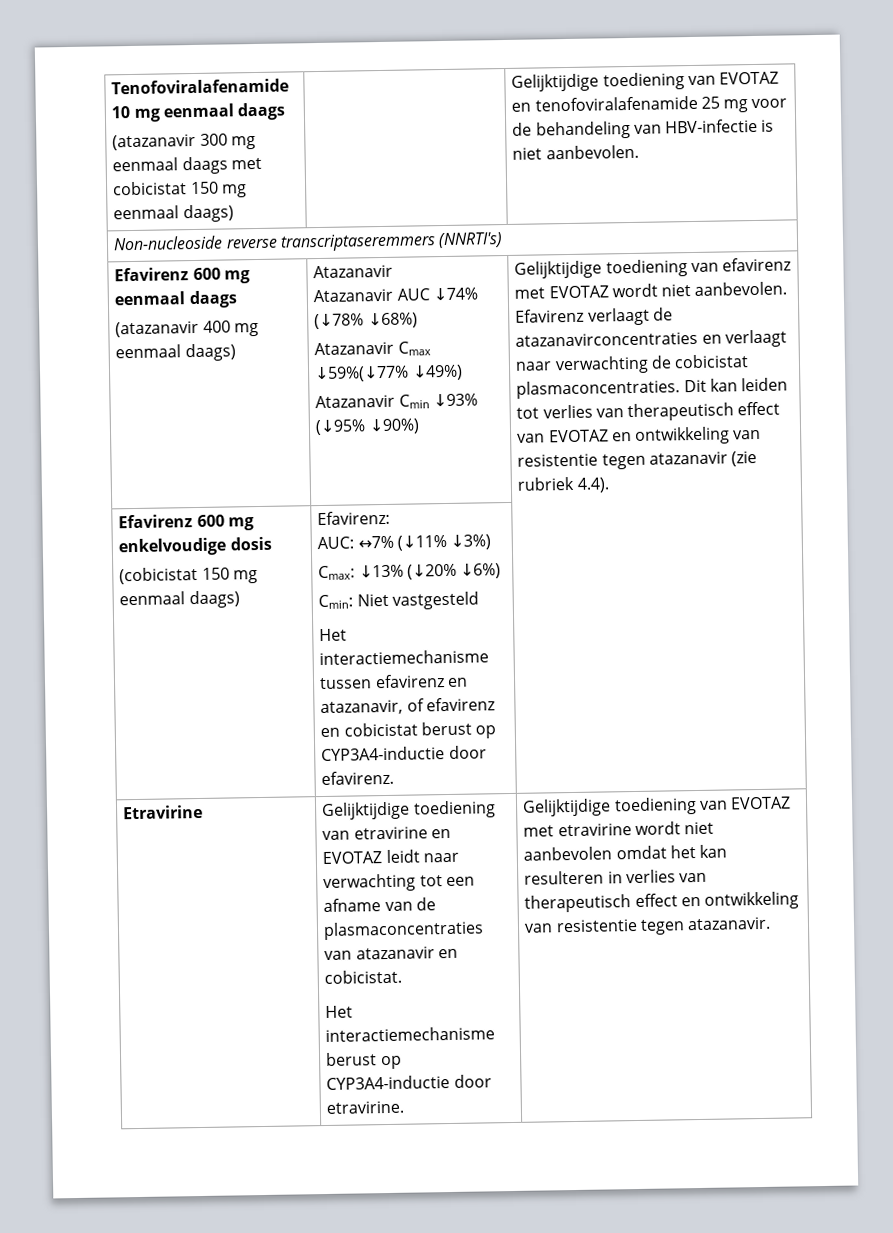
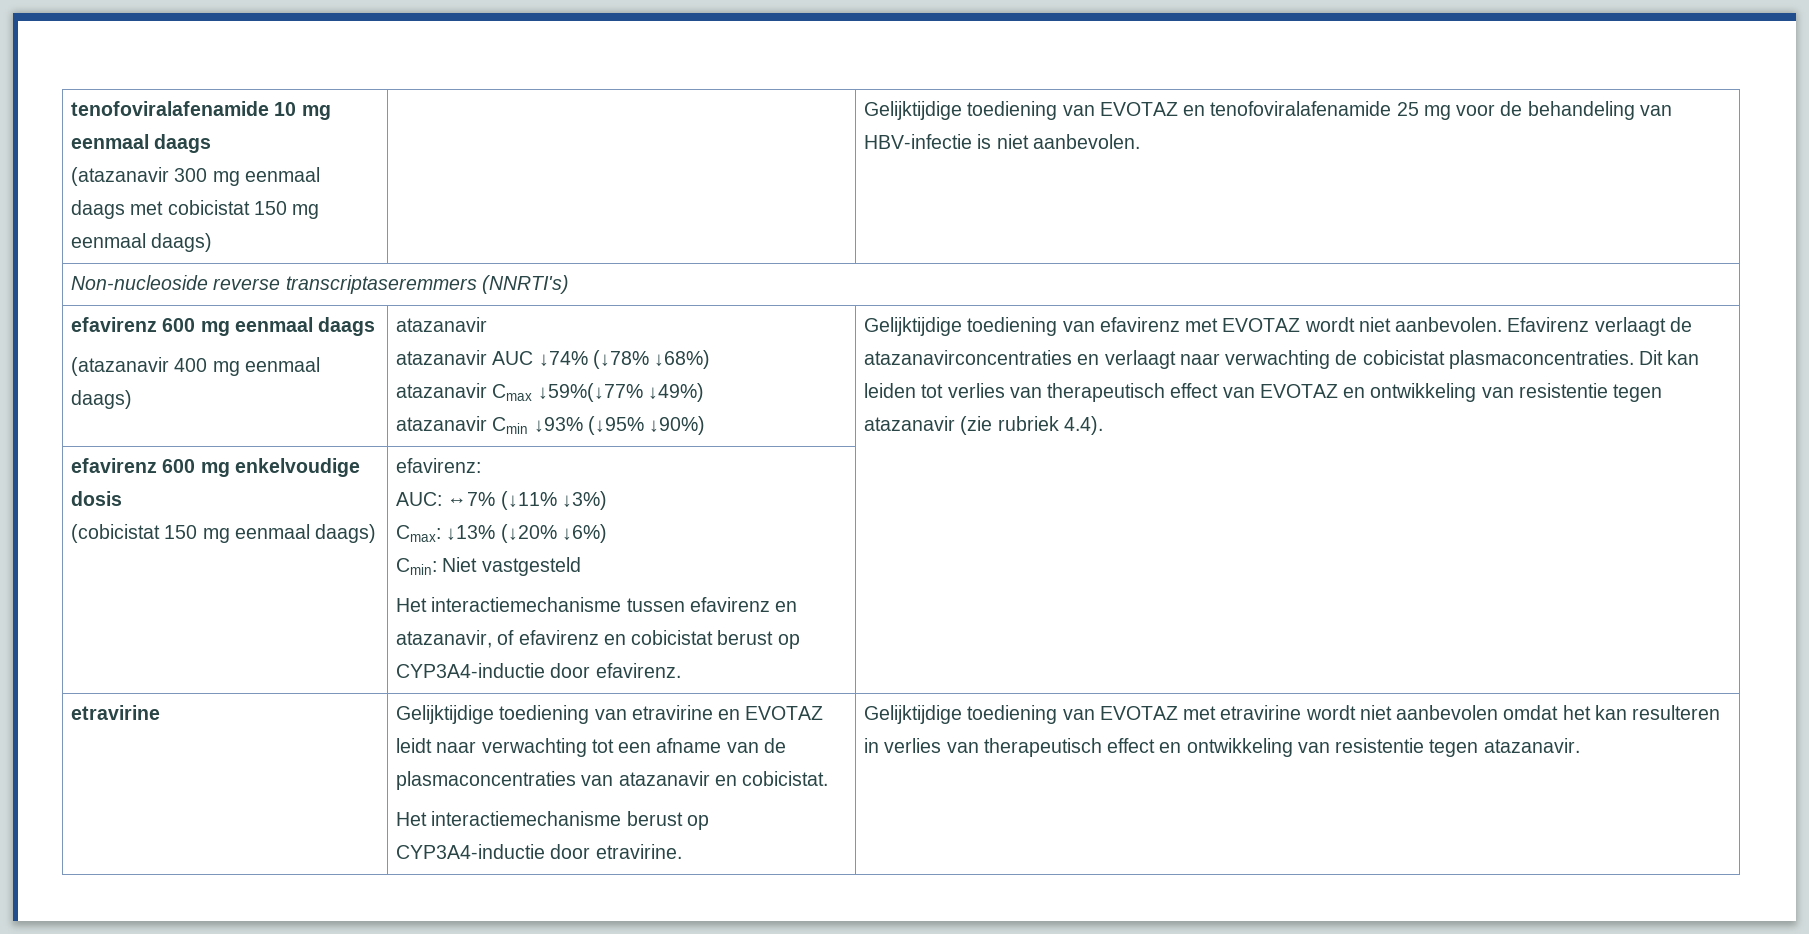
- Tenofoviralafenamide 10 mg eenmaal daags
+ tenofoviralafenamide 10 mg eenmaal daags
- Efavirenz 600 mg eenmaal daags
+ efavirenz 600 mg eenmaal daags
- (atazanavir 400 mg eenmaal daags) | Atazanavir
- Atazanavir AUC ↓74% (↓78% ↓68%)
+ (atazanavir 400 mg eenmaal daags) | atazanavir
+ atazanavir AUC ↓74% (↓78% ↓68%)
- Atazanavir Cmax ↓59%(↓77% ↓49%)
+ atazanavir Cmax ↓59%(↓77% ↓49%)
- Atazanavir Cmin ↓93% (↓95% ↓90%)
+ atazanavir Cmin ↓93% (↓95% ↓90%)
- Efavirenz 600 mg enkelvoudige dosis
- (cobicistat 150 mg eenmaal daags) | Efavirenz:
+ efavirenz 600 mg enkelvoudige dosis
+ (cobicistat 150 mg eenmaal daags) | efavirenz:
  AUC: ↔7% (↓11% ↓3%)
  Cmax: ↓13% (↓20% ↓6%)
  Cmin: Niet vastgesteld
  Het interactiemechanisme tussen efavirenz en atazanavir, of efavirenz en cobicistat berust op CYP3A4-inductie door efavirenz. |
- Etravirine
+ etravirine

